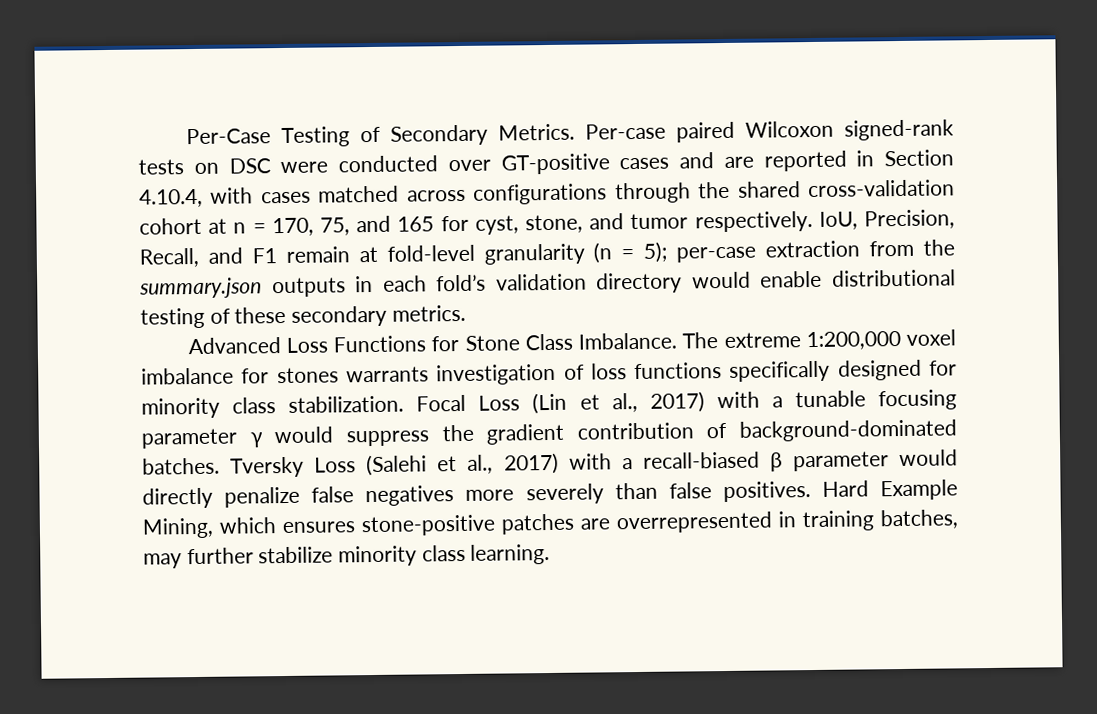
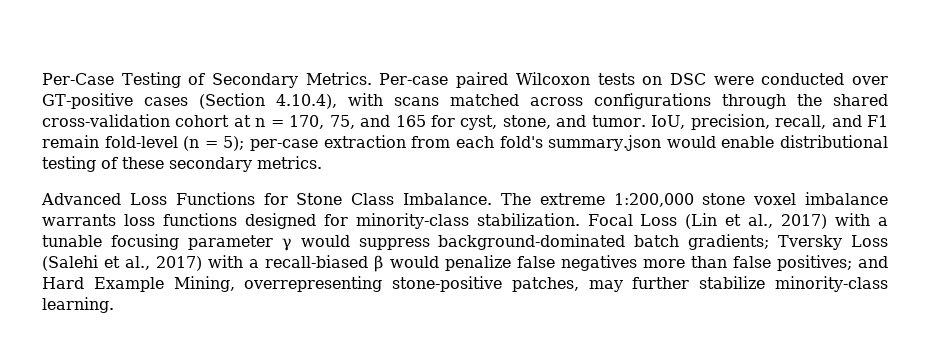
- Per-case paired Wilcoxon signed-rank tests on DSC were conducted over GT-positive cases and are reported in Section 4.10.4, with cases matched across configurations through the shared cross-validation cohort at n = 170, 75, and 165 for cyst, stone, and tumor respectively. IoU, Precision, Recall, and F1 remain at fold-level granularity (n = 5); per-case extraction from the summary.json outputs in each fold’s validation directory would enable distributional testing of these secondary metrics.
+ Per-case paired Wilcoxon tests on DSC were conducted over GT-positive cases (Section 4.10.4), with scans matched across configurations through the shared cross-validation cohort at n = 170, 75, and 165 for cyst, stone, and tumor. IoU, precision, recall, and F1 remain fold-level (n = 5); per-case extraction from each fold's summary.json would enable distributional testing of these secondary metrics.
- The extreme 1:200,000 voxel imbalance for stones warrants investigation of loss functions specifically designed for minority class stabilization.
+ The extreme 1:200,000 stone voxel imbalance warrants loss functions designed for minority-class stabilization.
- Focal Loss (Lin et al., 2017) with a tunable focusing parameter γ would suppress the gradient contribution of background-dominated batches. Tversky Loss (Salehi et al., 2017) with a recall-biased β parameter would directly penalize false negatives more severely than false positives. Hard Example Mining, which ensures stone-positive patches are overrepresented in training batches, may further stabilize minority class learning.
+ Focal Loss (Lin et al., 2017) with a tunable focusing parameter γ would suppress background-dominated batch gradients; Tversky Loss (Salehi et al., 2017) with a recall-biased β would penalize false negatives more than false positives; and Hard Example Mining, overrepresenting stone-positive patches, may further stabilize minority-class learning.

